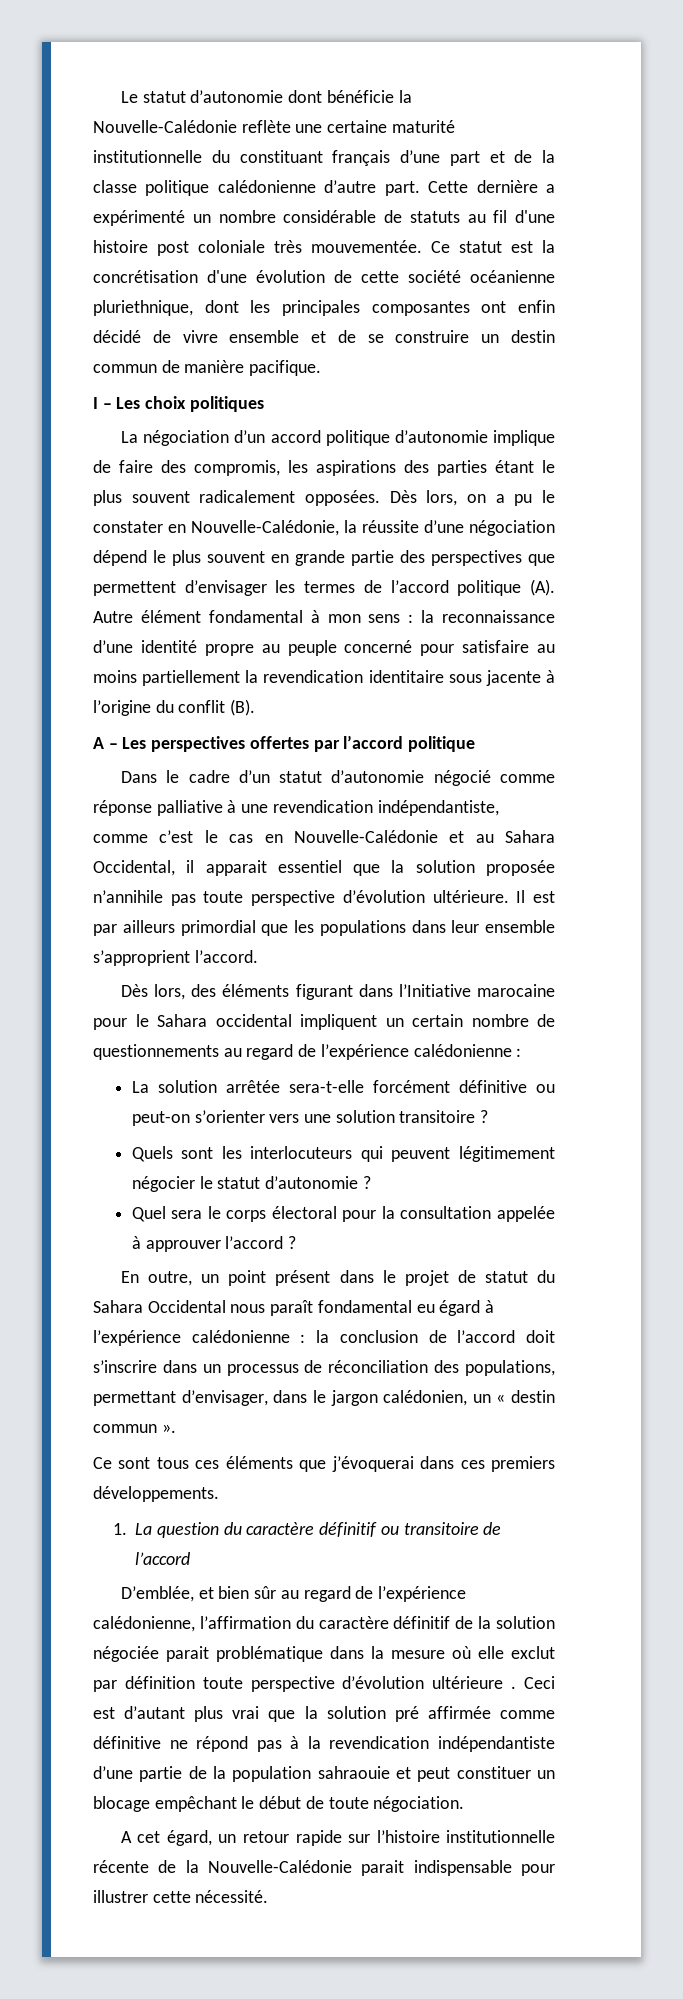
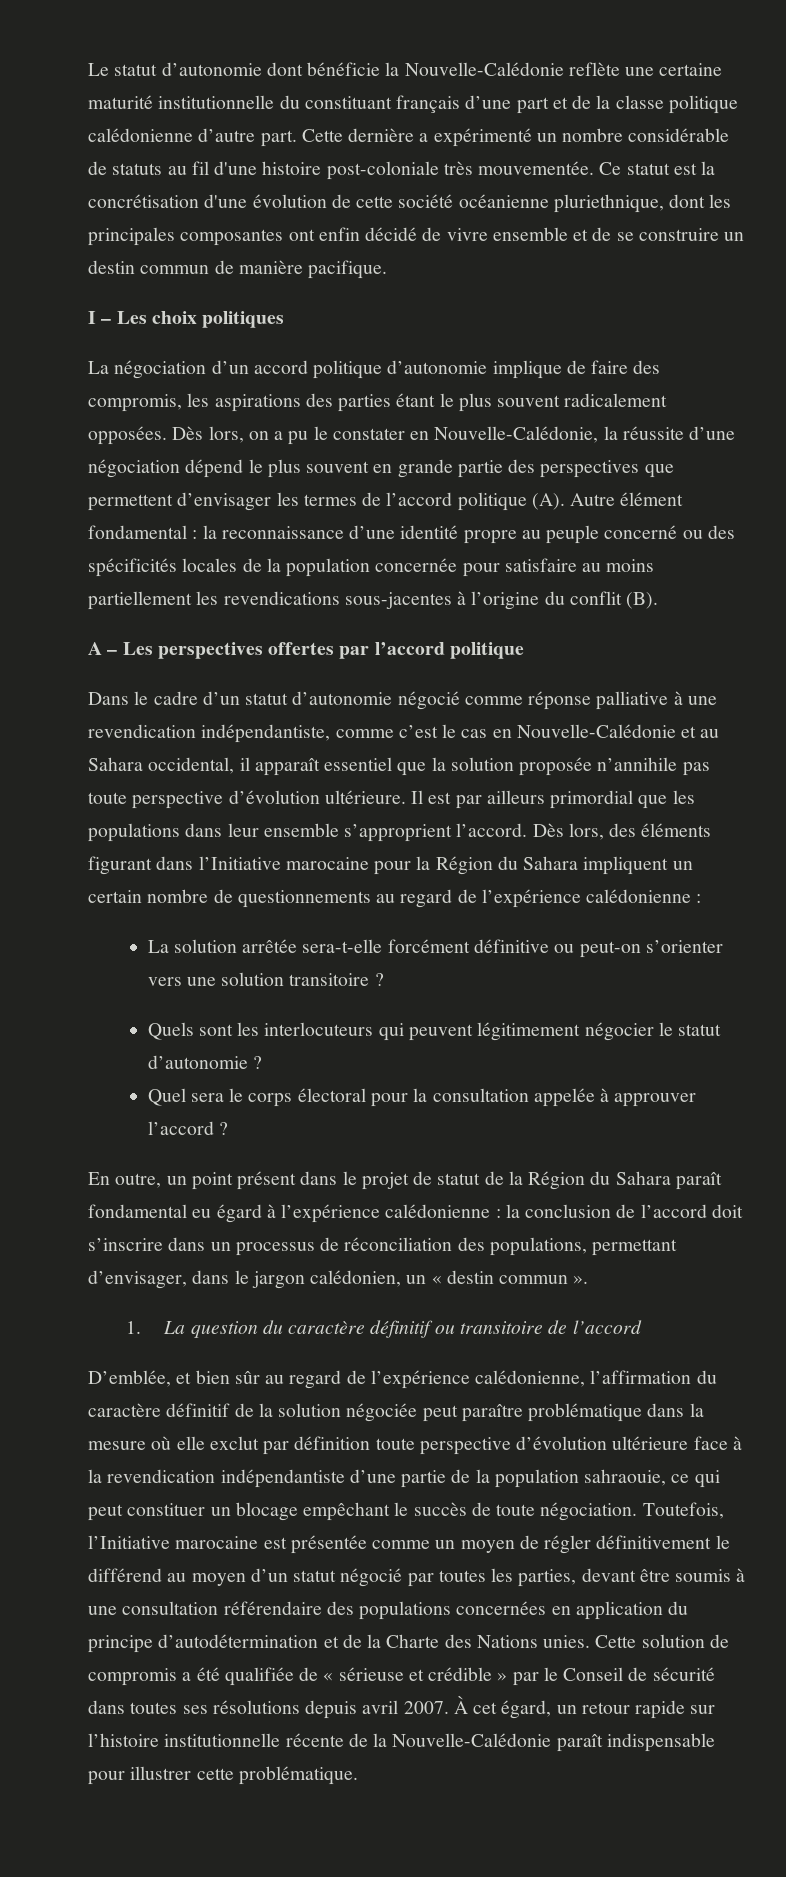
- Cette dernière a expérimenté un nombre considérable de statuts au fil d'une histoire post coloniale très mouvementée.
+ Cette dernière a expérimenté un nombre considérable de statuts au fil d'une histoire post-coloniale très mouvementée.
- Dès lors, on a pu le constater en Nouvelle-Calédonie, la réussite d’une négociation dépend le plus souvent en grande partie des perspectives que permettent d’envisager les termes de l’accord politique (A). Autre élément fondamental à mon sens : la reconnaissance d’une identité propre au peuple concerné pour satisfaire au moins partiellement la revendication identitaire sous jacente à l’origine du conflit (B).
+ Dès lors, on a pu le constater en Nouvelle-Calédonie, la réussite d’une négociation dépend le plus souvent en grande partie des perspectives que permettent d’envisager les termes de l’accord politique (A). Autre élément fondamental : la reconnaissance d’une identité propre au peuple concerné ou des spécificités locales de la population concernée pour satisfaire au moins partiellement les revendications sous-jacentes à l’origine du conflit (B).
- Dans le cadre d’un statut d’autonomie négocié comme réponse palliative à une revendication indépendantiste, comme c’est le cas en Nouvelle-Calédonie et au Sahara Occidental, il apparait essentiel que la solution proposée n’annihile pas toute perspective d’évolution ultérieure.
+ Dans le cadre d’un statut d’autonomie négocié comme réponse palliative à une revendication indépendantiste, comme c’est le cas en Nouvelle-Calédonie et au Sahara occidental, il apparaît essentiel que la solution proposée n’annihile pas toute perspective d’évolution ultérieure.
- Il est par ailleurs primordial que les populations dans leur ensemble s’approprient l’accord.
- Dès lors, des éléments figurant dans l’Initiative marocaine pour le Sahara occidental impliquent un certain nombre de questionnements au regard de l’expérience calédonienne :
+ Il est par ailleurs primordial que les populations dans leur ensemble s’approprient l’accord. Dès lors, des éléments figurant dans l’Initiative marocaine pour la Région du Sahara impliquent un certain nombre de questionnements au regard de l’expérience calédonienne :
- En outre, un point présent dans le projet de statut du Sahara Occidental nous paraît fondamental eu égard à l’expérience calédonienne : la conclusion de l’accord doit s’inscrire dans un processus de réconciliation des populations, permettant d’envisager, dans le jargon calédonien, un « destin commun ».
+ En outre, un point présent dans le projet de statut de la Région du Sahara paraît fondamental eu égard à l’expérience calédonienne : la conclusion de l’accord doit s’inscrire dans un processus de réconciliation des populations, permettant d’envisager, dans le jargon calédonien, un « destin commun ».
- Ce sont tous ces éléments que j’évoquerai dans ces premiers développements.
- D’emblée, et bien sûr au regard de l’expérience calédonienne, l’affirmation du caractère définitif de la solution négociée parait problématique dans la mesure où elle exclut par définition toute perspective d’évolution ultérieure . Ceci est d’autant plus vrai que la solution pré affirmée comme définitive ne répond pas à la revendication indépendantiste d’une partie de la population sahraouie et peut constituer un blocage empêchant le début de toute négociation.
- A cet égard, un retour rapide sur l’histoire institutionnelle récente de la Nouvelle-Calédonie parait indispensable pour illustrer cette nécessité.
+ D’emblée, et bien sûr au regard de l’expérience calédonienne, l’affirmation du caractère définitif de la solution négociée peut paraître problématique dans la mesure où elle exclut par définition toute perspective d’évolution ultérieure face à la revendication indépendantiste d’une partie de la population sahraouie, ce qui peut constituer un blocage empêchant le succès de toute négociation. Toutefois, l’Initiative marocaine est présentée comme un moyen de régler définitivement le différend au moyen d’un statut négocié par toutes les parties, devant être soumis à une consultation référendaire des populations concernées en application du principe d’autodétermination et de la Charte des Nations unies. Cette solution de compromis a été qualifiée de « sérieuse et crédible » par le Conseil de sécurité dans toutes ses résolutions depuis avril 2007. À cet égard, un retour rapide sur l’histoire institutionnelle récente de la Nouvelle-Calédonie paraît indispensable pour illustrer cette problématique.

